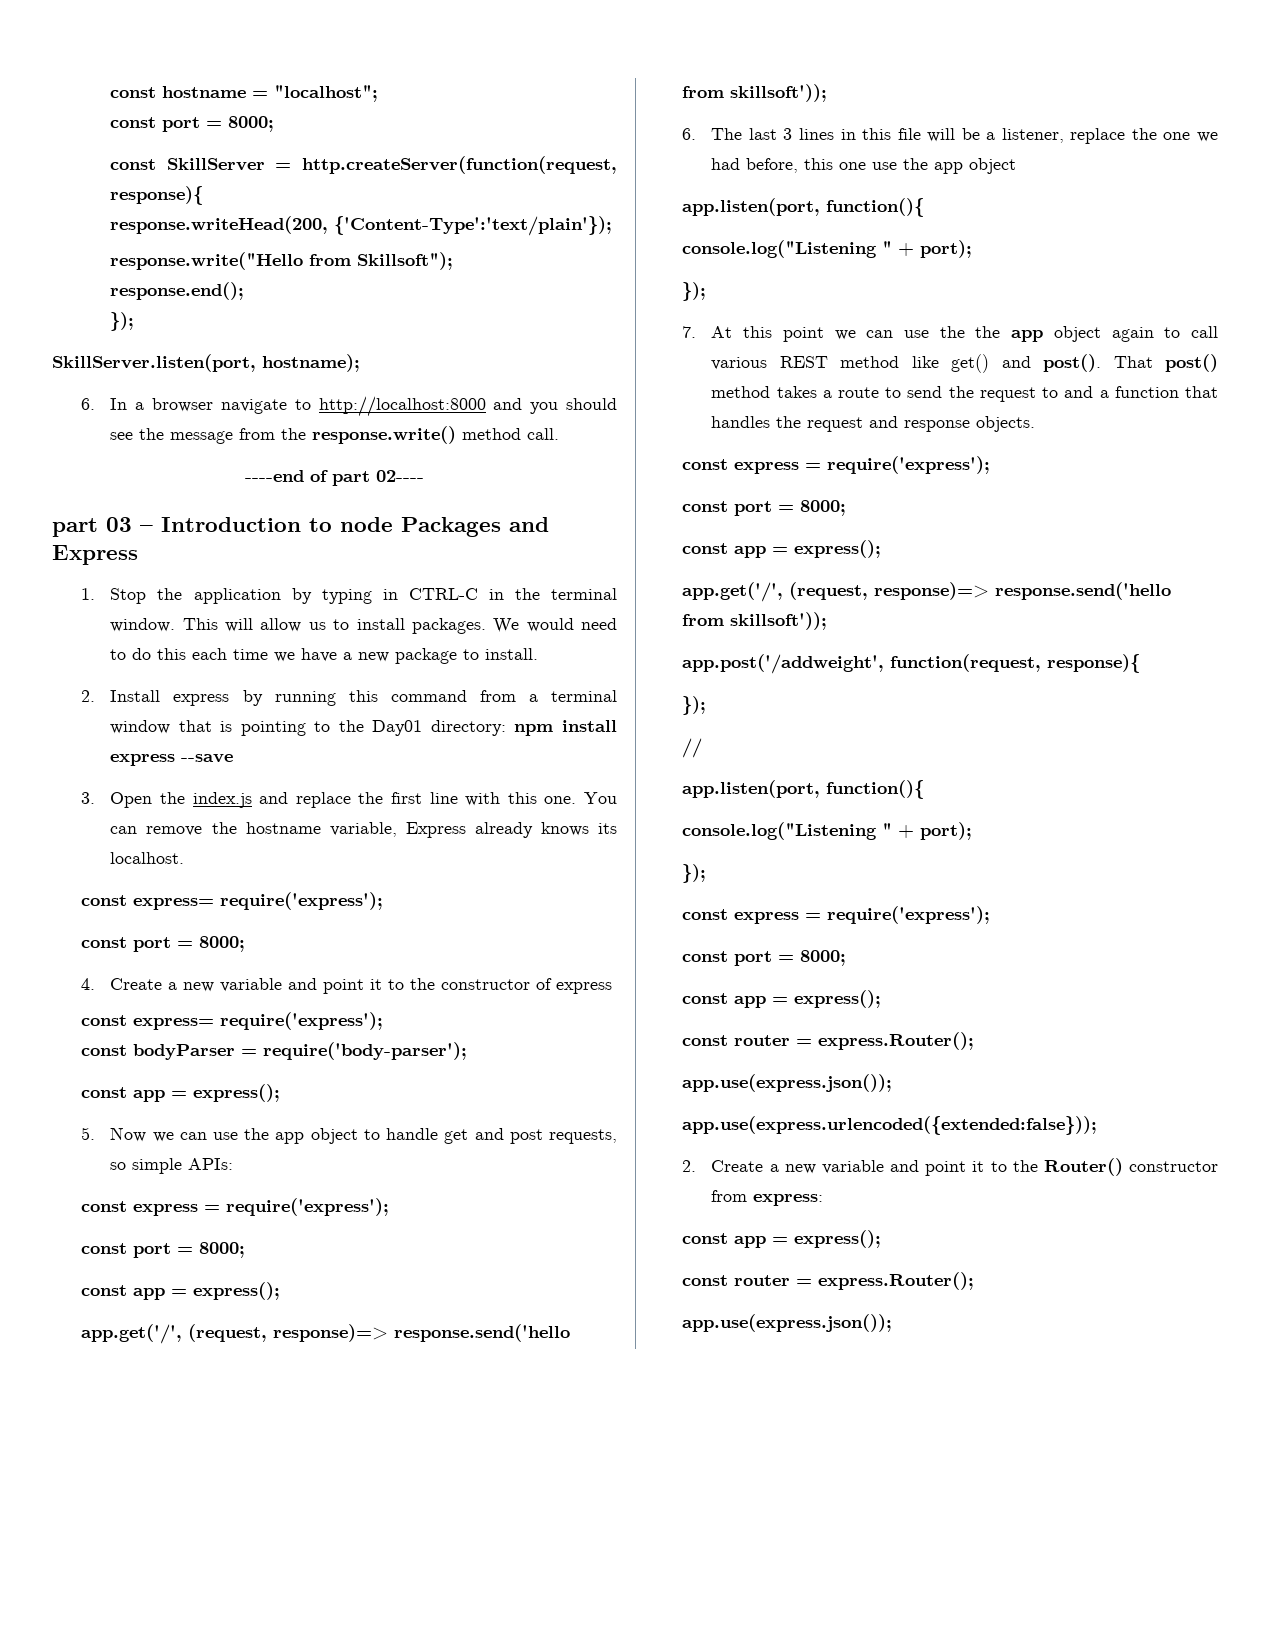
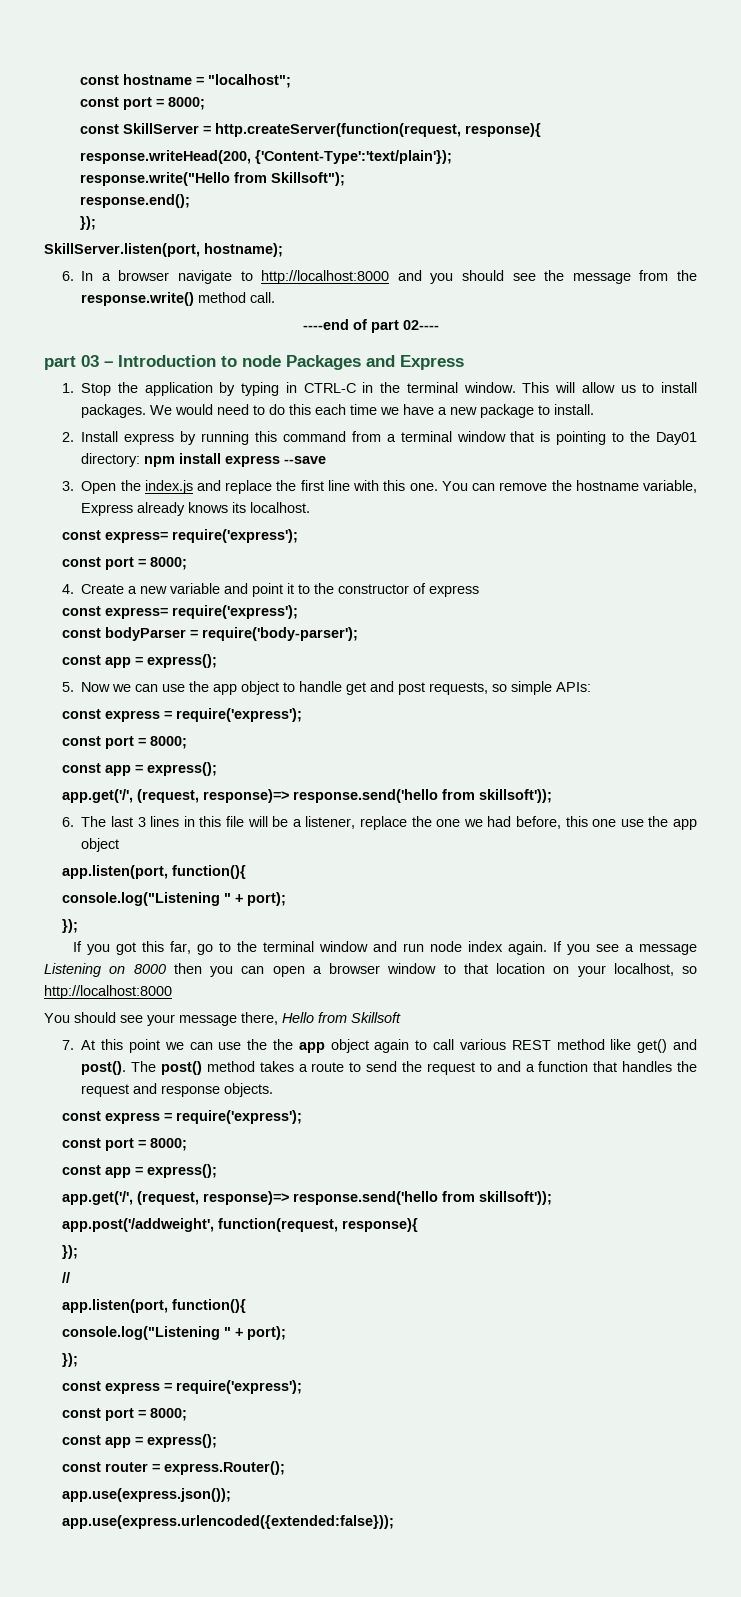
+ If you got this far, go to the terminal window and run node index again. If you see a message Listening on 8000 then you can open a browser window to that location on your localhost, so http://localhost:8000
+ You should see your message there, Hello from Skillsoft
- That post() method takes a route to send the request to and a function that handles the request and response objects.
+ The post() method takes a route to send the request to and a function that handles the request and response objects.
- 2. Create a new variable and point it to the Router() constructor from express:
- const app = express();
- const router = express.Router();
- app.use(express.json());

